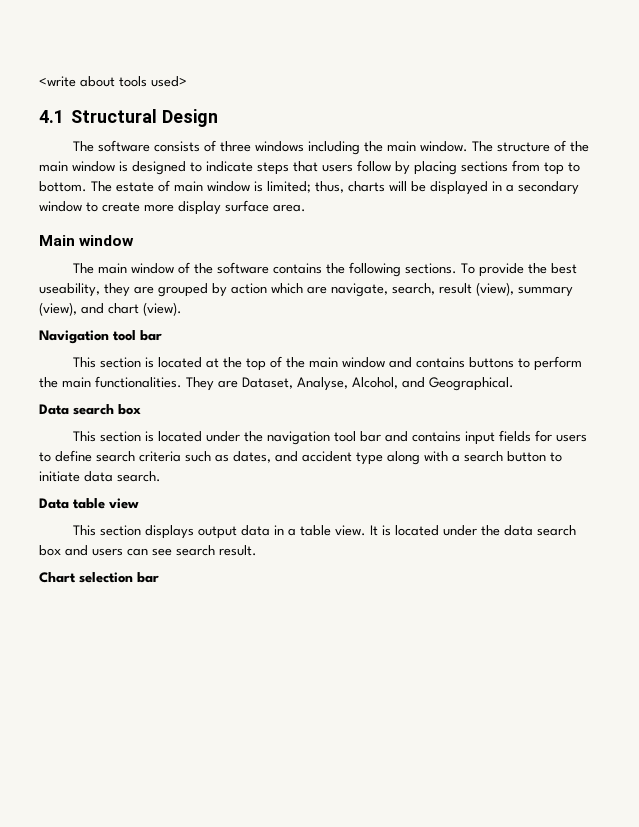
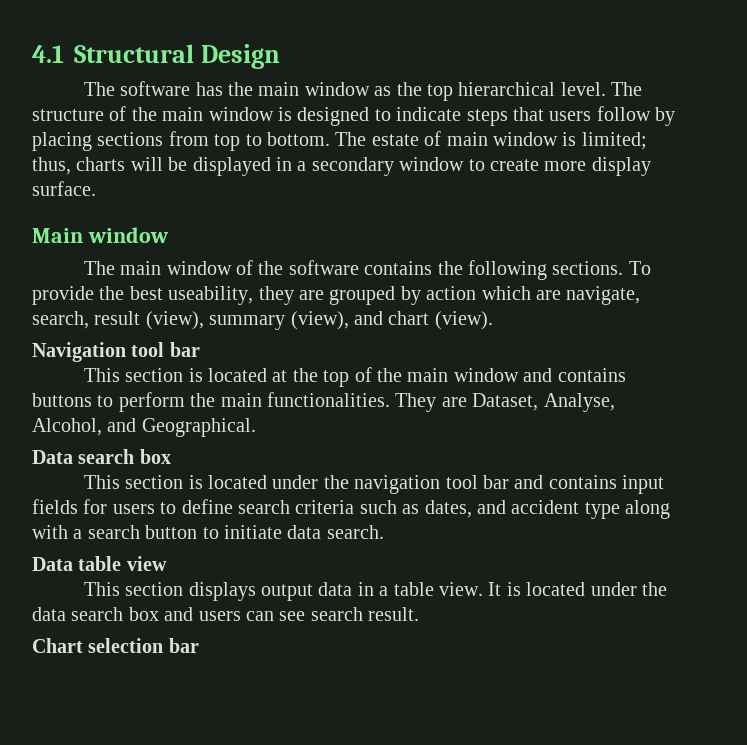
- <write about tools used>
- The software consists of three windows including the main window.
+ The software has the main window as the top hierarchical level.
- The estate of main window is limited; thus, charts will be displayed in a secondary window to create more display surface area.
+ The estate of main window is limited; thus, charts will be displayed in a secondary window to create more display surface.

